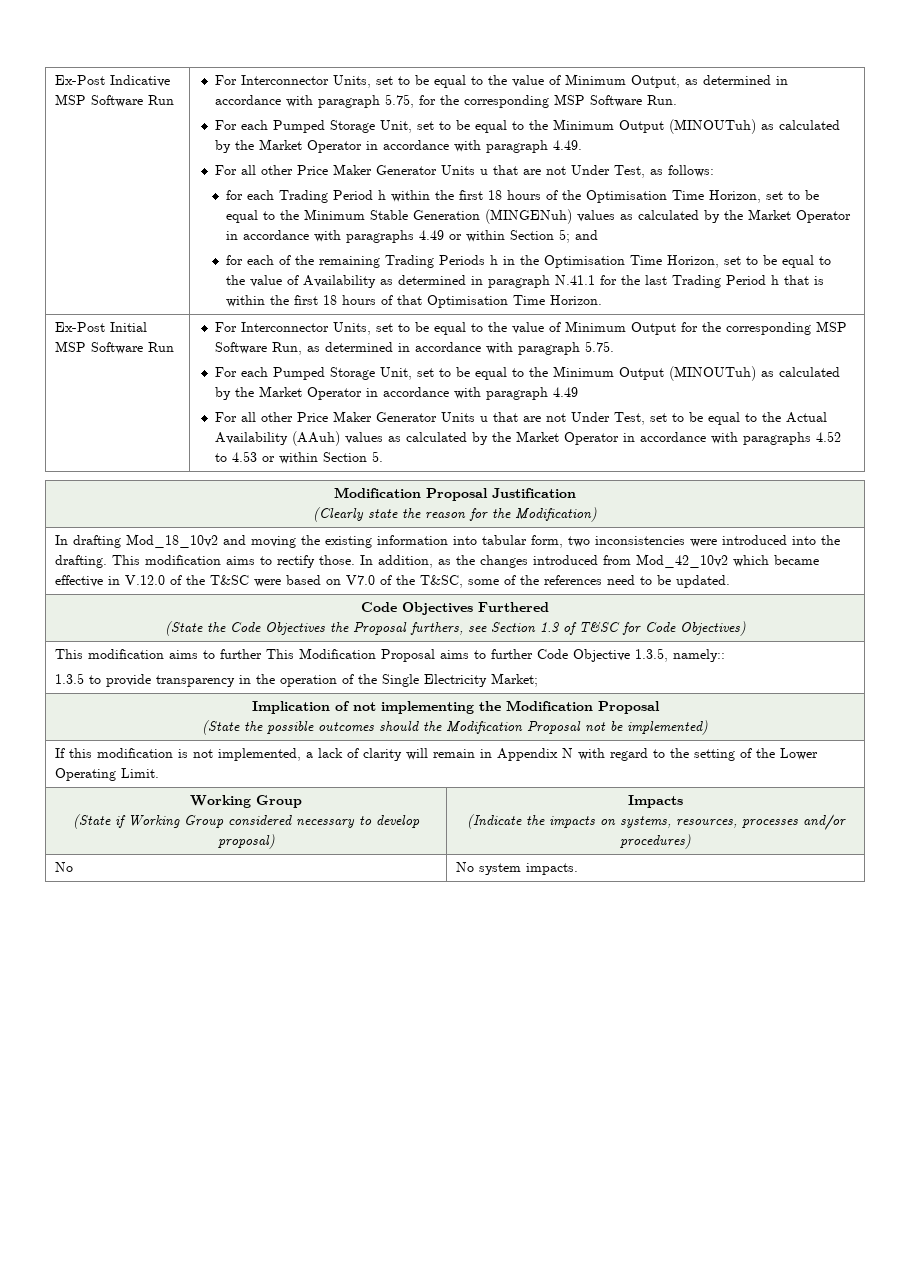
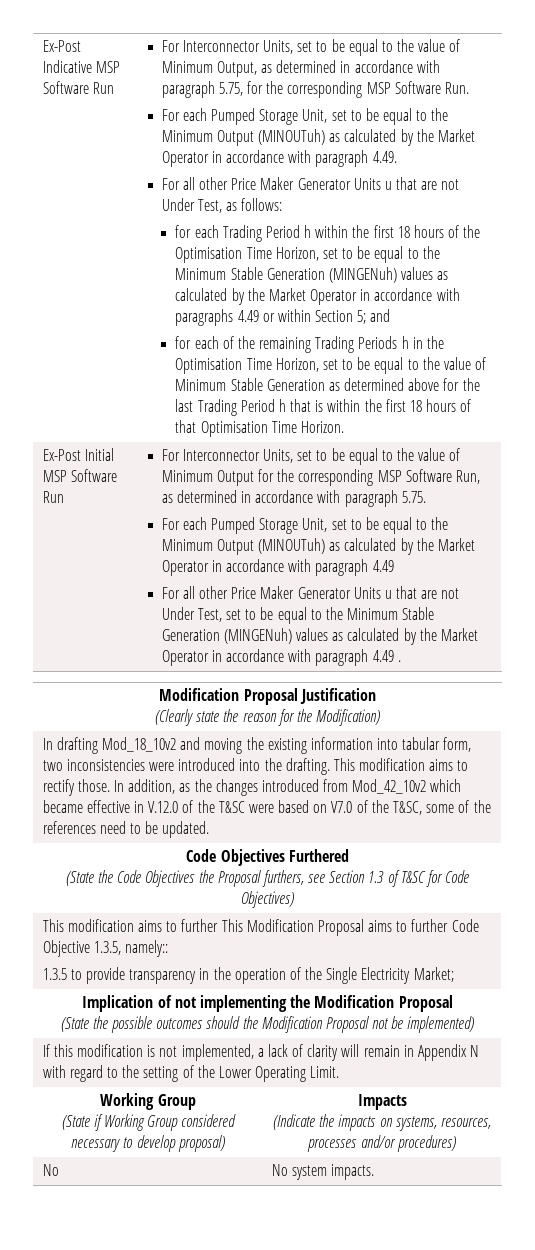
- for each of the remaining Trading Periods h in the Optimisation Time Horizon, set to be equal to the value of Availability as determined in paragraph N.41.1 for the last Trading Period h that is within the first 18 hours of that Optimisation Time Horizon.
+ for each of the remaining Trading Periods h in the Optimisation Time Horizon, set to be equal to the value of Minimum Stable Generation as determined above for the last Trading Period h that is within the first 18 hours of that Optimisation Time Horizon.
- For all other Price Maker Generator Units u that are not Under Test, set to be equal to the Actual Availability (AAuh) values as calculated by the Market Operator in accordance with paragraphs 4.52 to 4.53 or within Section 5.
+ For all other Price Maker Generator Units u that are not Under Test, set to be equal to the Minimum Stable Generation (MINGENuh) values as calculated by the Market Operator in accordance with paragraph 4.49 .

